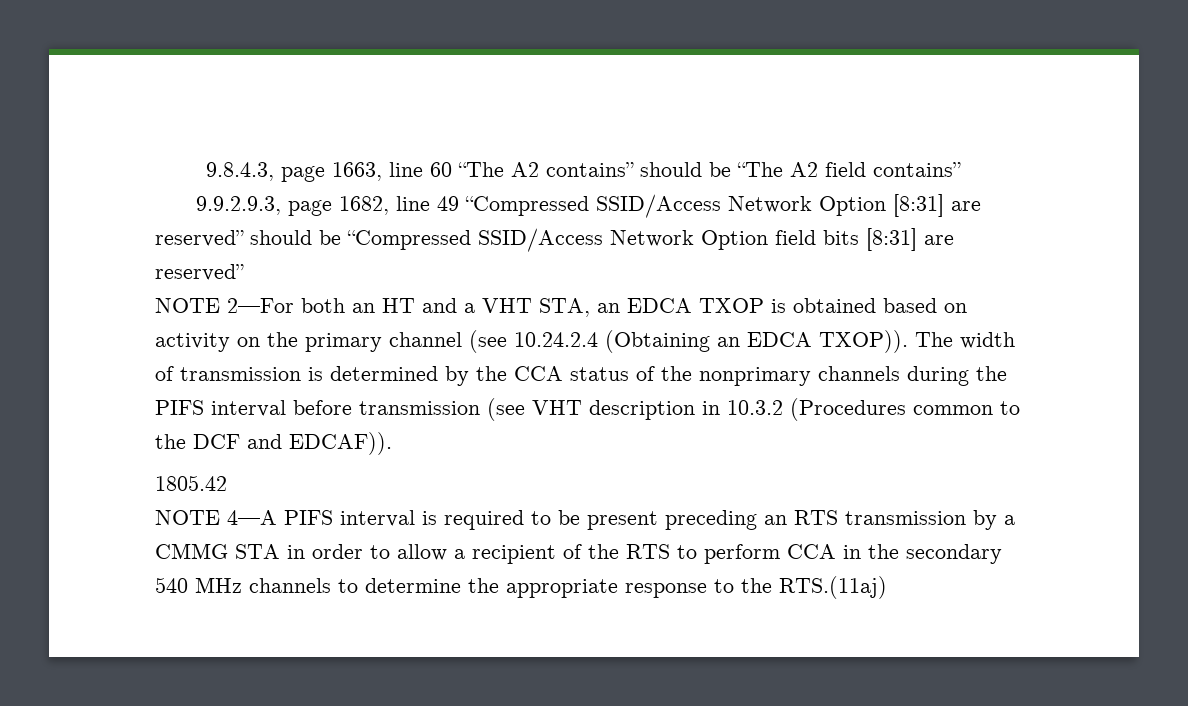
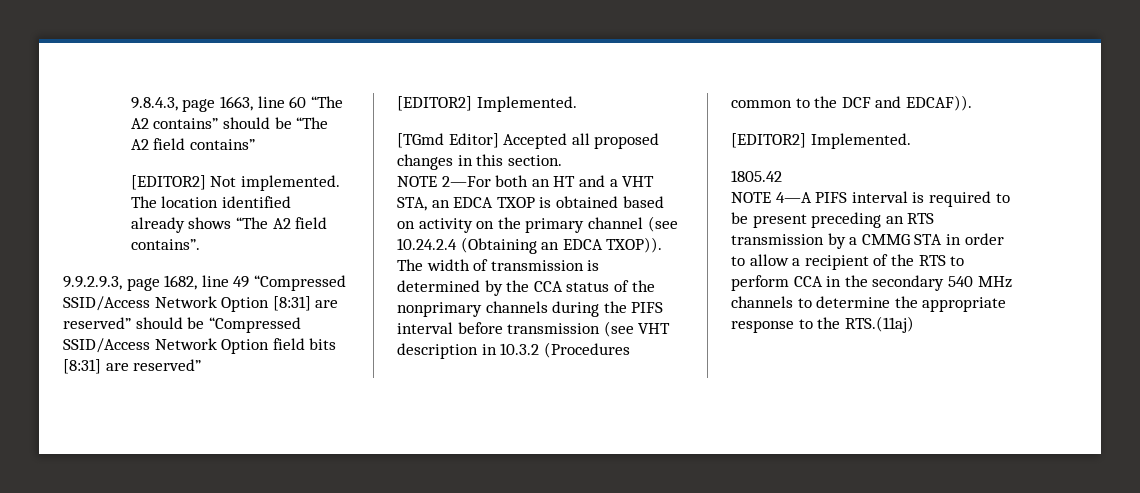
+ [EDITOR2] Not implemented. The location identified already shows “The A2 field contains”.
  9.9.2.9.3, page 1682, line 49 “Compressed SSID/Access Network Option [8:31] are reserved” should be “Compressed SSID/Access Network Option field bits [8:31] are reserved”
+ [EDITOR2] Implemented.
+ [TGmd Editor] Accepted all proposed changes in this section.
  The width of transmission is determined by the CCA status of the nonprimary channels during the PIFS interval before transmission (see VHT description in 10.3.2 (Procedures common to the DCF and EDCAF)).
+ [EDITOR2] Implemented.

